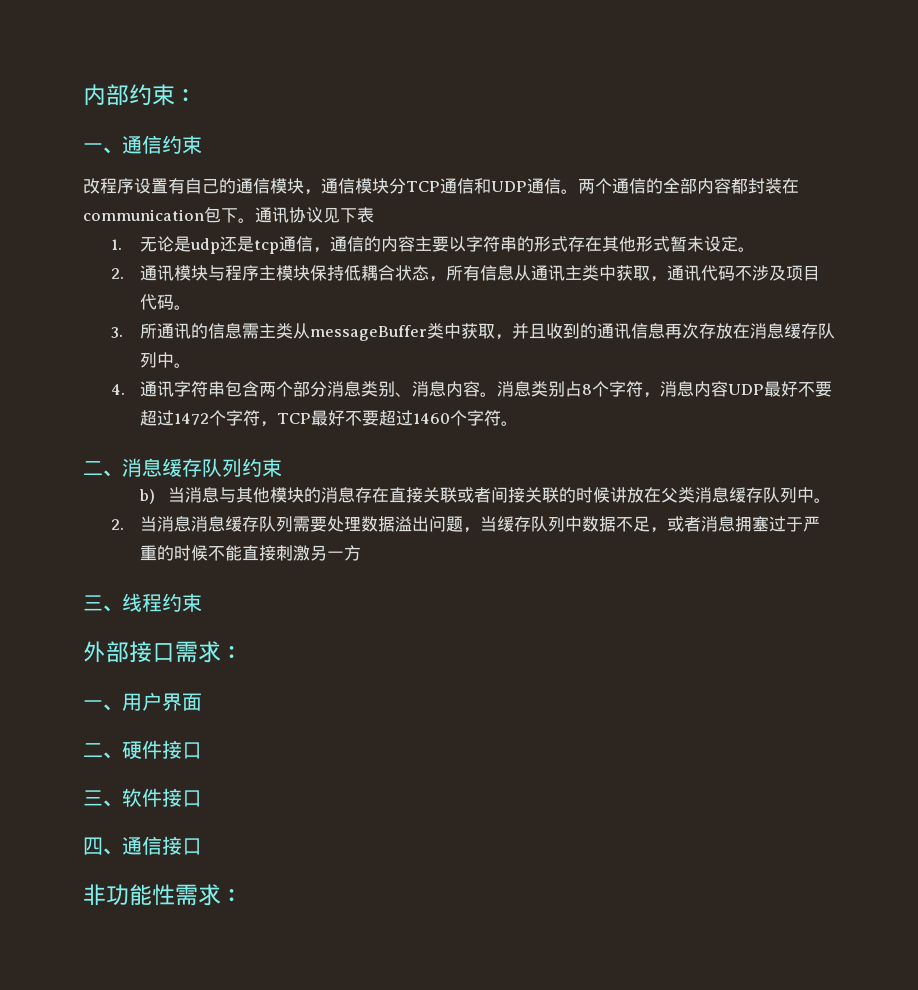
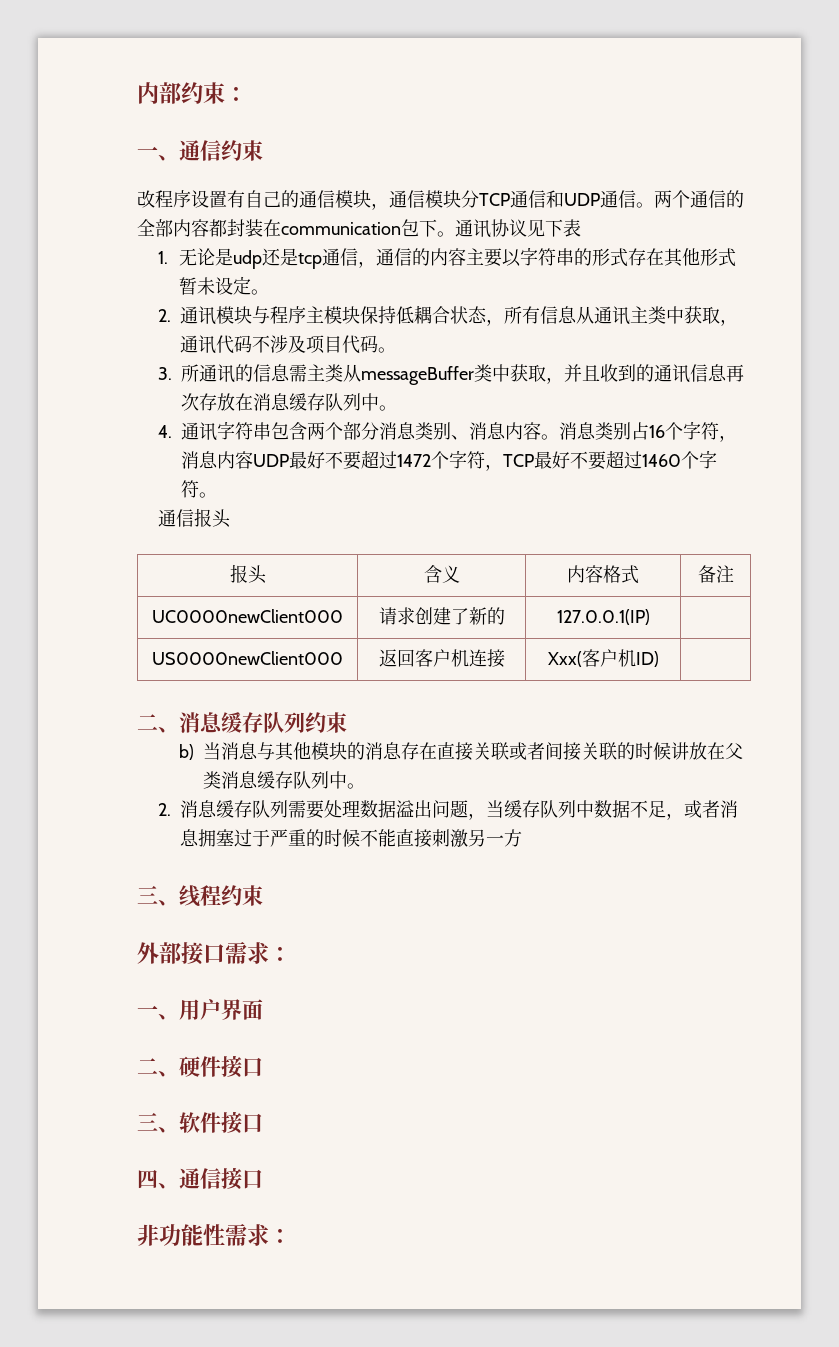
- 消息类别占8个字符，消息内容UDP最好不要超过1472个字符，TCP最好不要超过1460个字符。
+ 消息类别占16个字符，消息内容UDP最好不要超过1472个字符，TCP最好不要超过1460个字符。
+ 通信报头
+ 报头 | 含义 | 内容格式 | 备注
+ UC0000newClient000 | 请求创建了新的 | 127.0.0.1(IP) |
+ US0000newClient000 | 返回客户机连接 | Xxx(客户机ID) |
- 2.当消息消息缓存队列需要处理数据溢出问题，当缓存队列中数据不足，或者消息拥塞过于严重的时候不能直接刺激另一方
+ 2.消息缓存队列需要处理数据溢出问题，当缓存队列中数据不足，或者消息拥塞过于严重的时候不能直接刺激另一方

